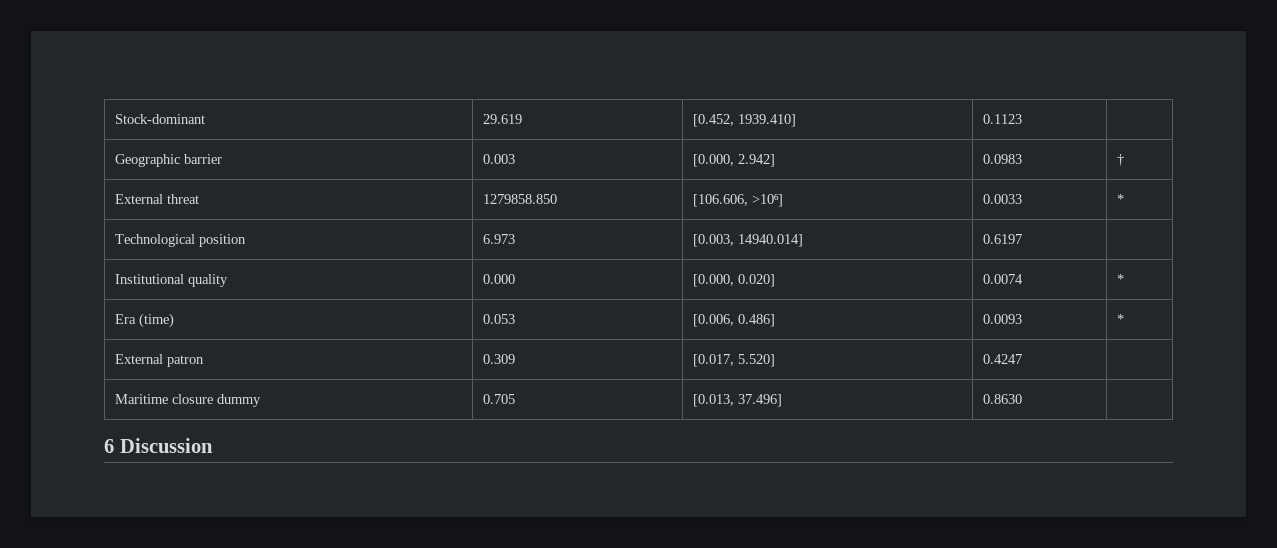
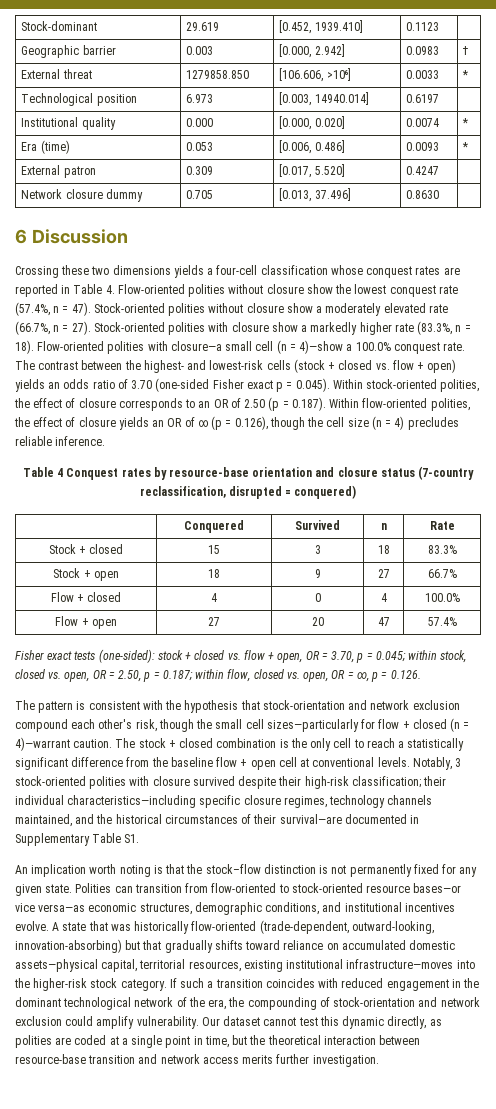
- Maritime closure dummy | 0.705 | [0.013, 37.496] | 0.8630 |
+ Network closure dummy | 0.705 | [0.013, 37.496] | 0.8630 |
+ Crossing these two dimensions yields a four-cell classification whose conquest rates are reported in Table 4. Flow-oriented polities without closure show the lowest conquest rate (57.4%, n = 47). Stock-oriented polities without closure show a moderately elevated rate (66.7%, n = 27). Stock-oriented polities with closure show a markedly higher rate (83.3%, n = 18). Flow-oriented polities with closure—a small cell (n = 4)—show a 100.0% conquest rate. The contrast between the highest- and lowest-risk cells (stock + closed vs. flow + open) yields an odds ratio of 3.70 (one-sided Fisher exact p = 0.045). Within stock-oriented polities, the effect of closure corresponds to an OR of 2.50 (p = 0.187). Within flow-oriented polities, the effect of closure yields an OR of ∞ (p = 0.126), though the cell size (n = 4) precludes reliable inference.
+ Table 4 Conquest rates by resource-base orientation and closure status (7-country reclassification, disrupted = conquered)
+ | Conquered | Survived | n | Rate
+ Stock + closed | 15 | 3 | 18 | 83.3%
+ Stock + open | 18 | 9 | 27 | 66.7%
+ Flow + closed | 4 | 0 | 4 | 100.0%
+ Flow + open | 27 | 20 | 47 | 57.4%
+ Fisher exact tests (one-sided): stock + closed vs. flow + open, OR = 3.70, p = 0.045; within stock, closed vs. open, OR = 2.50, p = 0.187; within flow, closed vs. open, OR = ∞, p = 0.126.
+ The pattern is consistent with the hypothesis that stock-orientation and network exclusion compound each other's risk, though the small cell sizes—particularly for flow + closed (n = 4)—warrant caution. The stock + closed combination is the only cell to reach a statistically significant difference from the baseline flow + open cell at conventional levels. Notably, 3 stock-oriented polities with closure survived despite their high-risk classification; their individual characteristics—including specific closure regimes, technology channels maintained, and the historical circumstances of their survival—are documented in Supplementary Table S1.
+ An implication worth noting is that the stock–flow distinction is not permanently fixed for any given state. Polities can transition from flow-oriented to stock-oriented resource bases—or vice versa—as economic structures, demographic conditions, and institutional incentives evolve. A state that was historically flow-oriented (trade-dependent, outward-looking, innovation-absorbing) but that gradually shifts toward reliance on accumulated domestic assets—physical capital, territorial resources, existing institutional infrastructure—moves into the higher-risk stock category. If such a transition coincides with reduced engagement in the dominant technological network of the era, the compounding of stock-orientation and network exclusion could amplify vulnerability. Our dataset cannot test this dynamic directly, as polities are coded at a single point in time, but the theoretical interaction between resource-base transition and network access merits further investigation.

